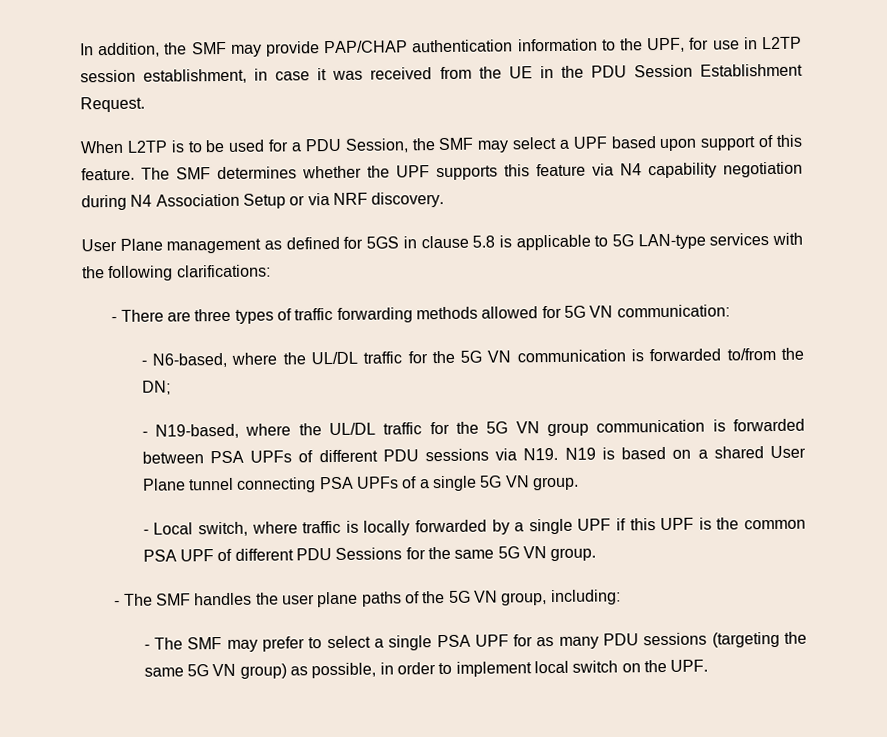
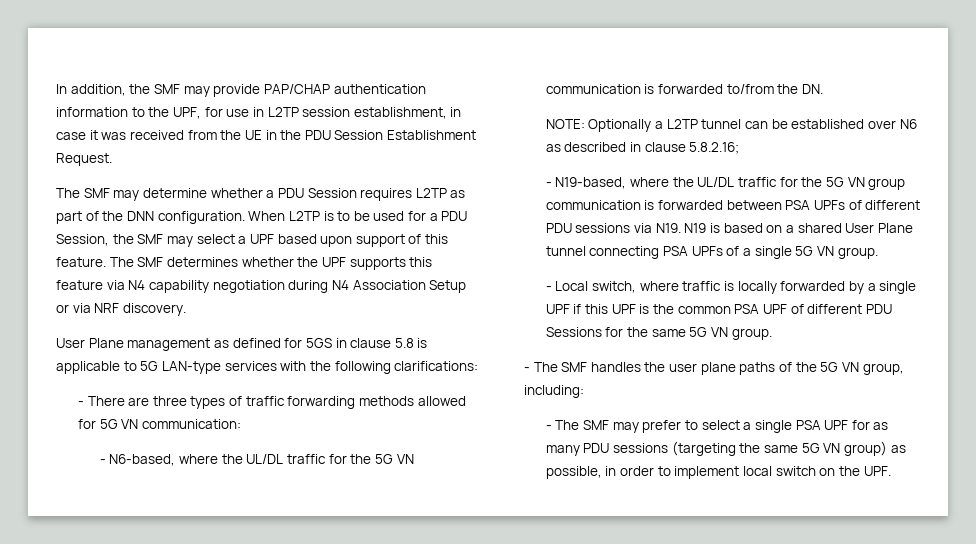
+ The SMF may determine whether a PDU Session requires L2TP as part of the DNN configuration.
- - N6-based, where the UL/DL traffic for the 5G VN communication is forwarded to/from the DN;
+ - N6-based, where the UL/DL traffic for the 5G VN communication is forwarded to/from the DN.
+ NOTE: Optionally a L2TP tunnel can be established over N6 as described in clause 5.8.2.16;

